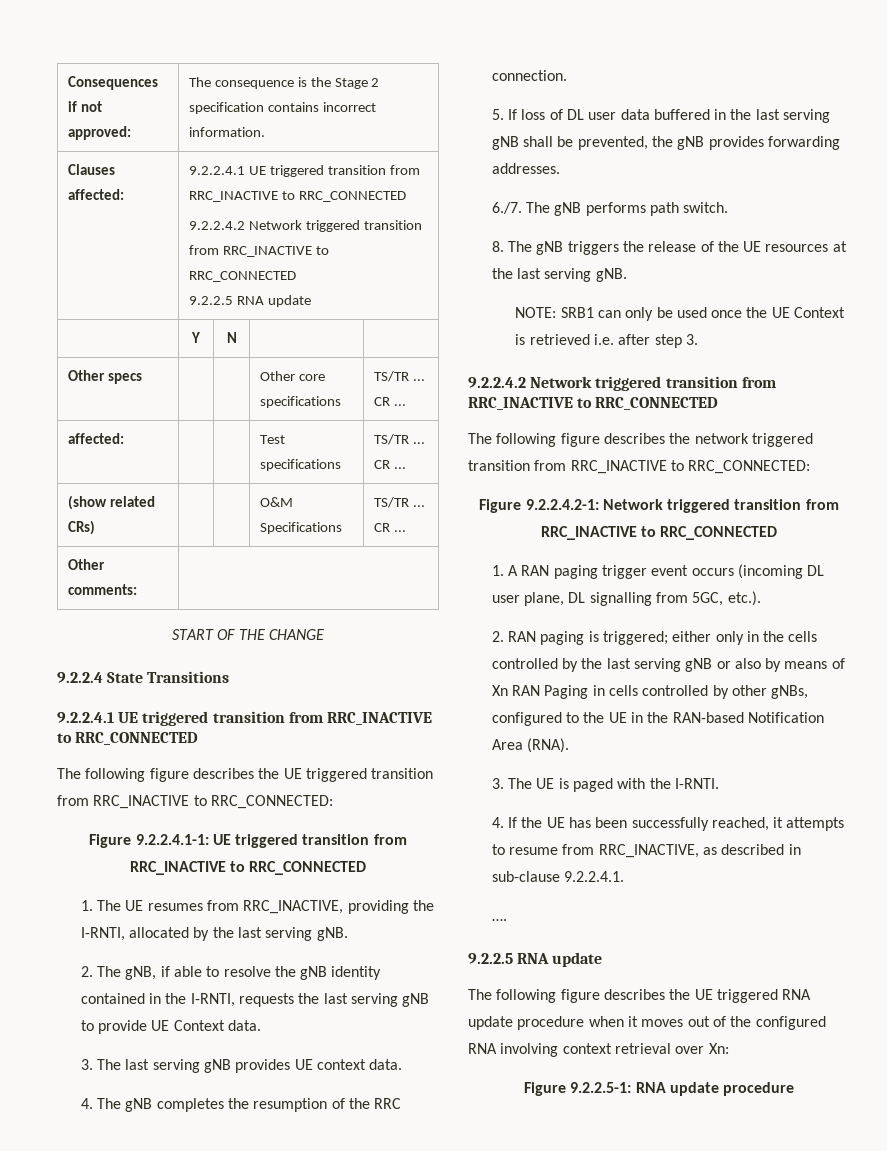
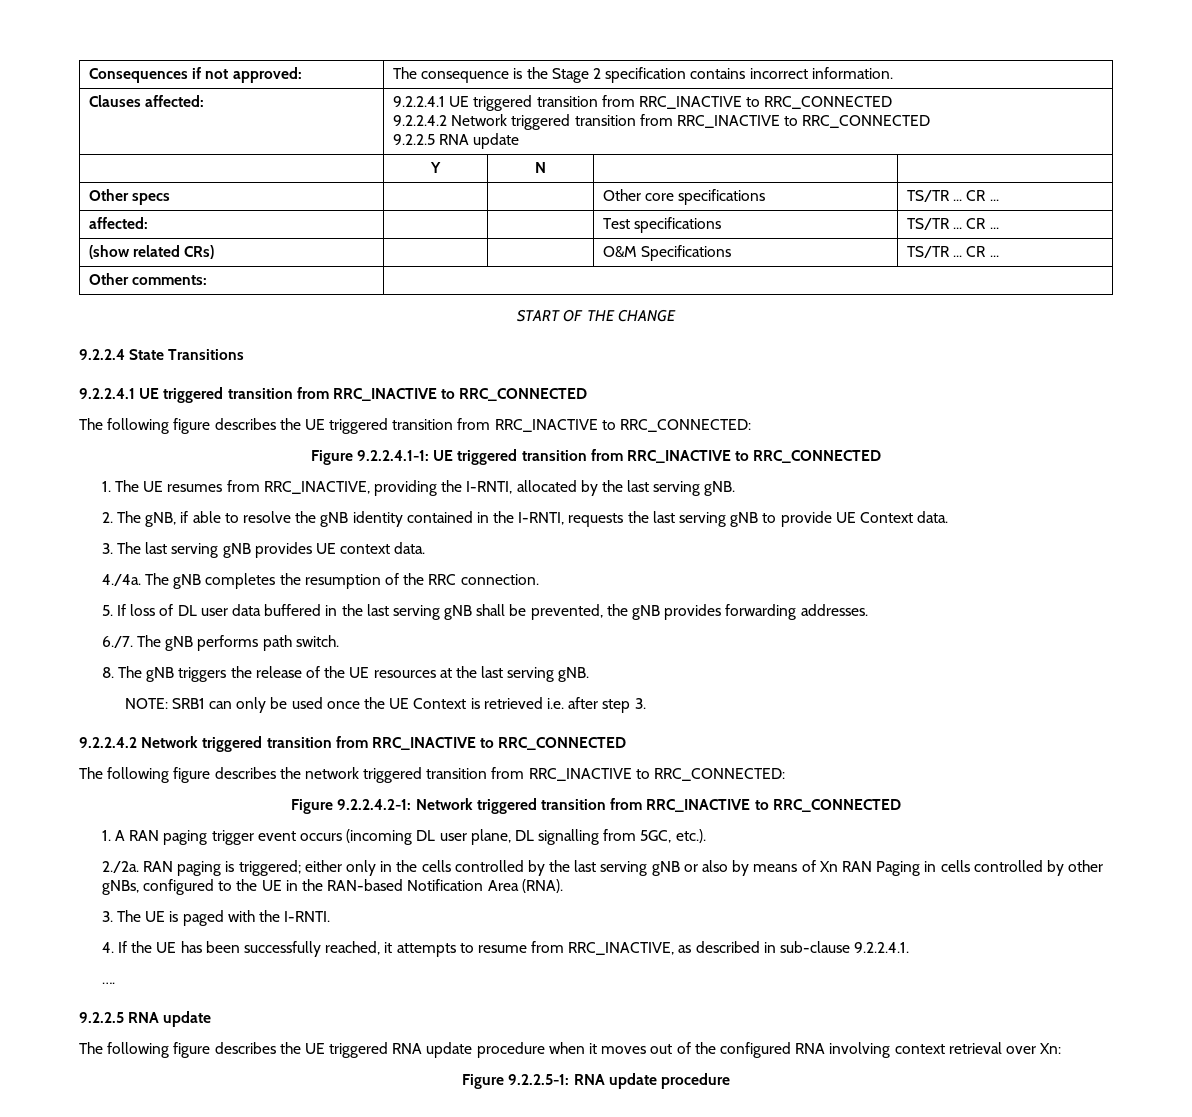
- 4. The gNB completes the resumption of the RRC connection.
+ 4./4a. The gNB completes the resumption of the RRC connection.
- 2. RAN paging is triggered; either only in the cells controlled by the last serving gNB or also by means of Xn RAN Paging in cells controlled by other gNBs, configured to the UE in the RAN-based Notification Area (RNA).
+ 2./2a. RAN paging is triggered; either only in the cells controlled by the last serving gNB or also by means of Xn RAN Paging in cells controlled by other gNBs, configured to the UE in the RAN-based Notification Area (RNA).

